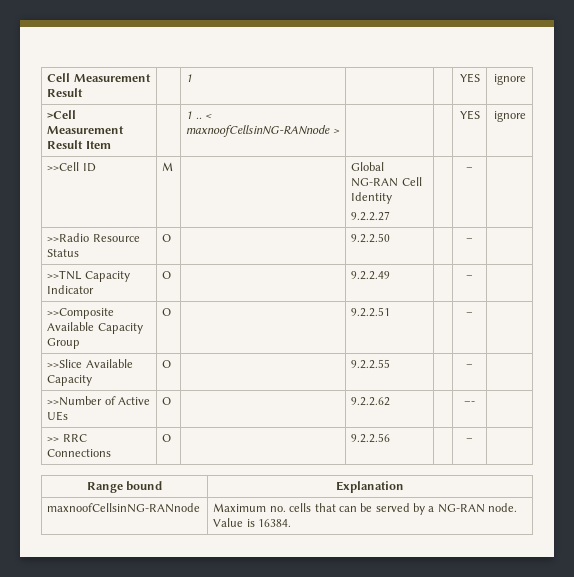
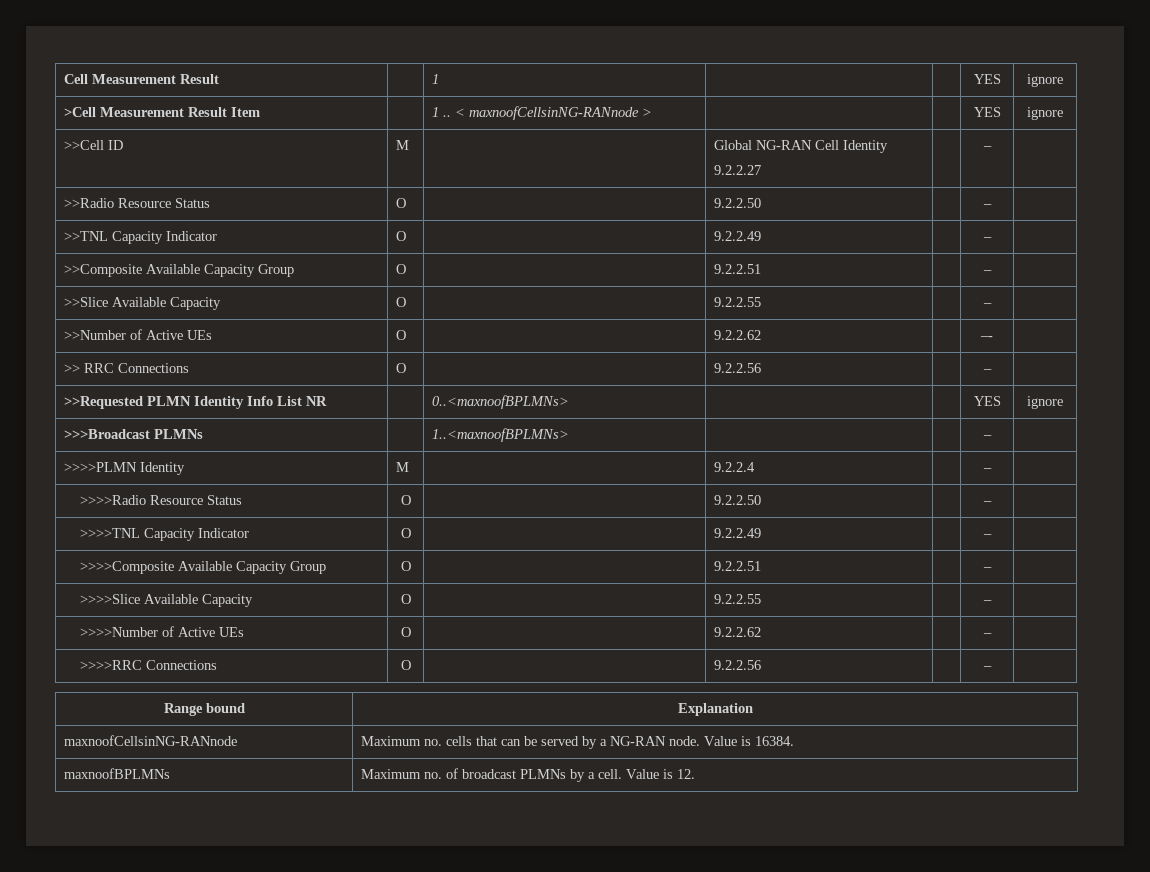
+ >>Requested PLMN Identity Info List NR | | 0..<maxnoofBPLMNs> | | | YES | ignore
+ >>>Broadcast PLMNs | | 1..<maxnoofBPLMNs> | | | – |
+ >>>>PLMN Identity | M | | 9.2.2.4 | | – |
+ >>>>Radio Resource Status | O | | 9.2.2.50 | | – |
+ >>>>TNL Capacity Indicator | O | | 9.2.2.49 | | – |
+ >>>>Composite Available Capacity Group | O | | 9.2.2.51 | | – |
+ >>>>Slice Available Capacity | O | | 9.2.2.55 | | – |
+ >>>>Number of Active UEs | O | | 9.2.2.62 | | – |
+ >>>>RRC Connections | O | | 9.2.2.56 | | – |
+ maxnoofBPLMNs | Maximum no. of broadcast PLMNs by a cell. Value is 12.

